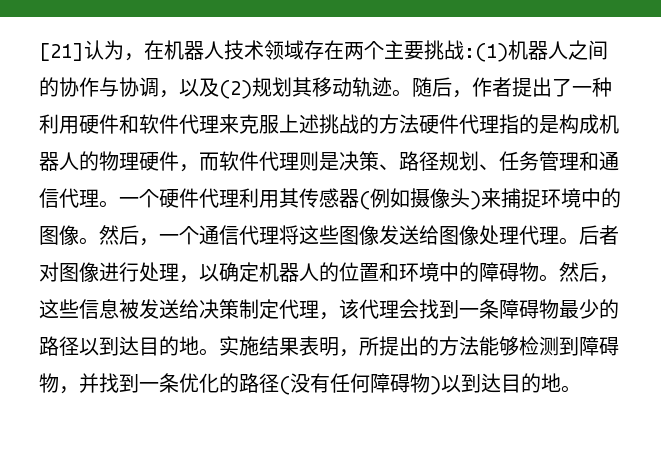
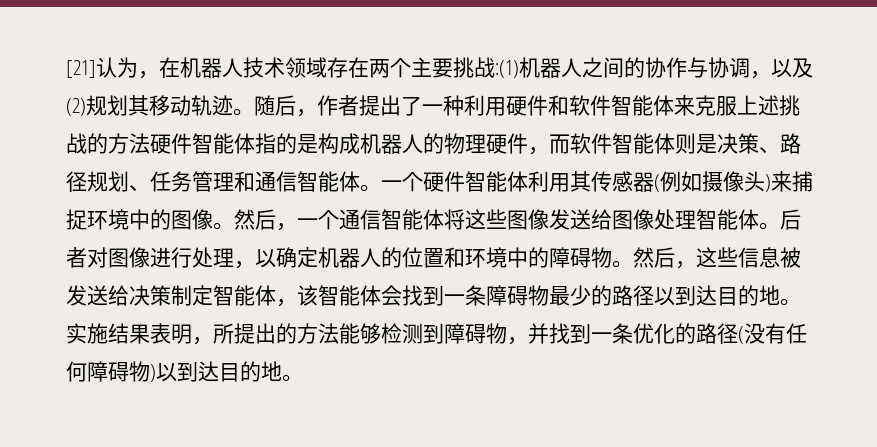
- 随后，作者提出了一种利用硬件和软件代理来克服上述挑战的方法硬件代理指的是构成机器人的物理硬件，而软件代理则是决策、路径规划、任务管理和通信代理。
+ 随后，作者提出了一种利用硬件和软件智能体来克服上述挑战的方法硬件智能体指的是构成机器人的物理硬件，而软件智能体则是决策、路径规划、任务管理和通信智能体。
- 一个硬件代理利用其传感器(例如摄像头)来捕捉环境中的图像。
+ 一个硬件智能体利用其传感器(例如摄像头)来捕捉环境中的图像。
- 然后，一个通信代理将这些图像发送给图像处理代理。
+ 然后，一个通信智能体将这些图像发送给图像处理智能体。
- 然后，这些信息被发送给决策制定代理，该代理会找到一条障碍物最少的路径以到达目的地。
+ 然后，这些信息被发送给决策制定智能体，该智能体会找到一条障碍物最少的路径以到达目的地。

